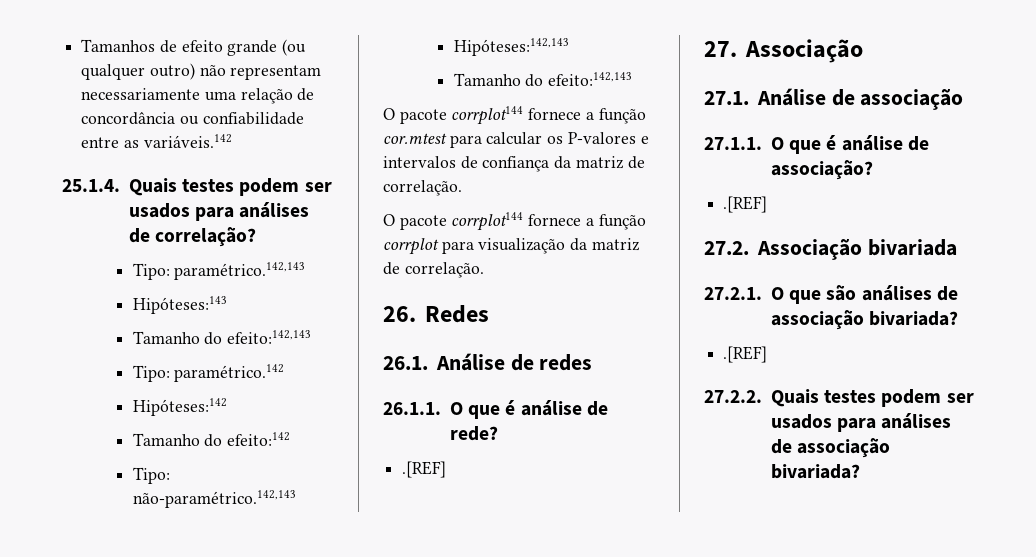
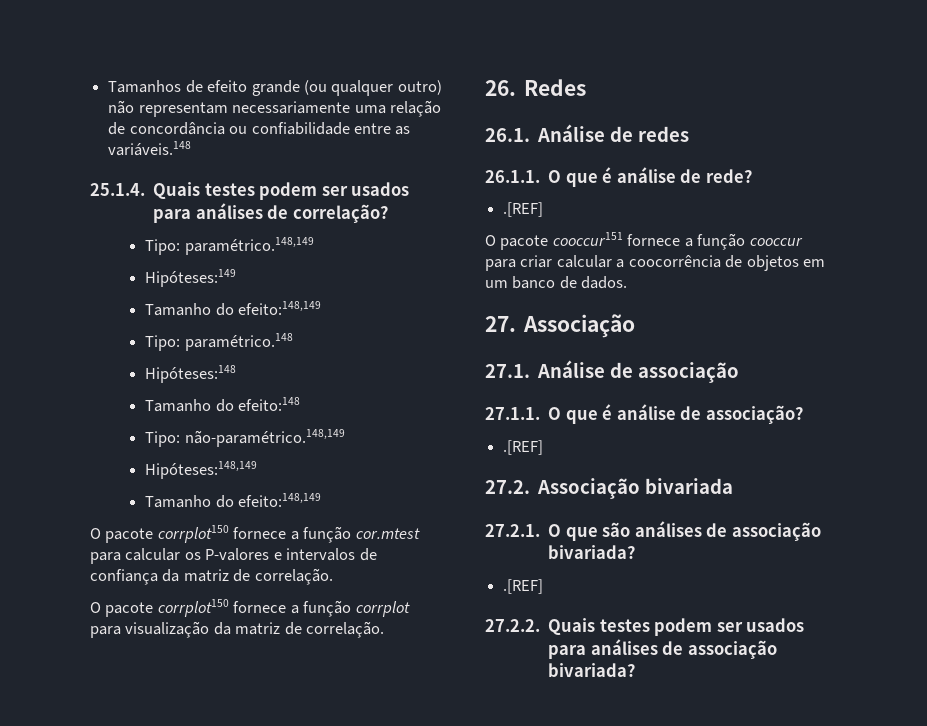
- Tamanhos de efeito grande (ou qualquer outro) não representam necessariamente uma relação de concordância ou confiabilidade entre as variáveis.142
+ Tamanhos de efeito grande (ou qualquer outro) não representam necessariamente uma relação de concordância ou confiabilidade entre as variáveis.148
- Tipo: paramétrico.142,143
- Hipóteses:143
- Tamanho do efeito:142,143
- Tipo: paramétrico.142
- Hipóteses:142
- Tamanho do efeito:142
- Tipo: não-paramétrico.142,143
- Hipóteses:142,143
- Tamanho do efeito:142,143
- O pacote corrplot144 fornece a função cor.mtest para calcular os P-valores e intervalos de confiança da matriz de correlação.
+ Tipo: paramétrico.148,149
+ Hipóteses:149
+ Tamanho do efeito:148,149
+ Tipo: paramétrico.148
+ Hipóteses:148
+ Tamanho do efeito:148
+ Tipo: não-paramétrico.148,149
+ Hipóteses:148,149
+ Tamanho do efeito:148,149
+ O pacote corrplot150 fornece a função cor.mtest para calcular os P-valores e intervalos de confiança da matriz de correlação.
- O pacote corrplot144 fornece a função corrplot para visualização da matriz de correlação.
+ O pacote corrplot150 fornece a função corrplot para visualização da matriz de correlação.
+ O pacote cooccur151 fornece a função cooccur para criar calcular a coocorrência de objetos em um banco de dados.

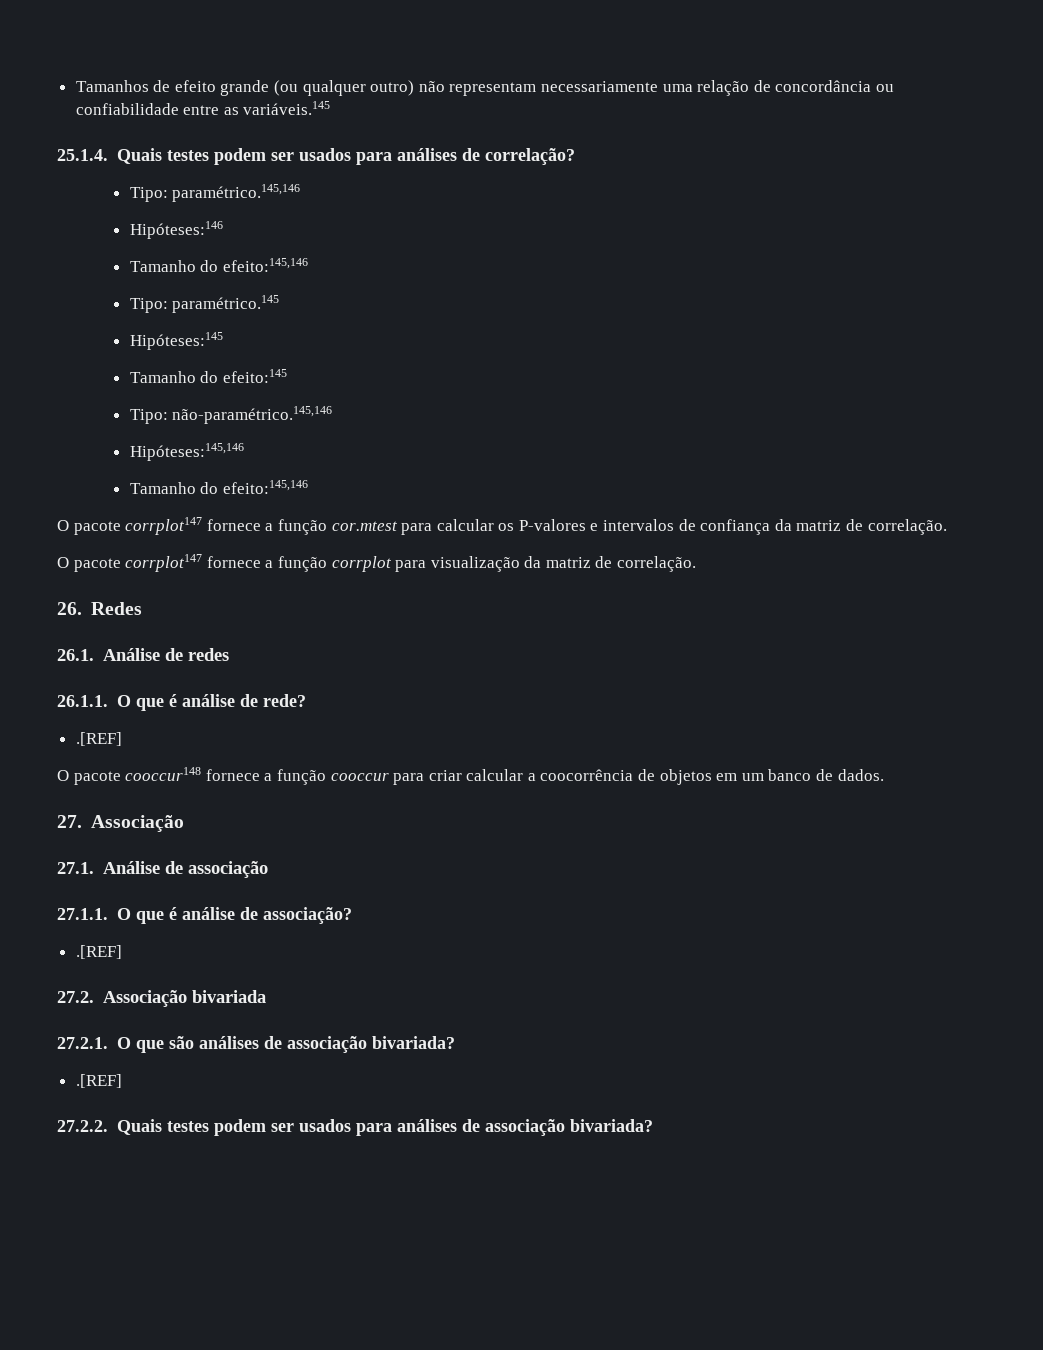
- Tamanhos de efeito grande (ou qualquer outro) não representam necessariamente uma relação de concordância ou confiabilidade entre as variáveis.148
+ Tamanhos de efeito grande (ou qualquer outro) não representam necessariamente uma relação de concordância ou confiabilidade entre as variáveis.145
- Tipo: paramétrico.148,149
- Hipóteses:149
- Tamanho do efeito:148,149
- Tipo: paramétrico.148
- Hipóteses:148
- Tamanho do efeito:148
- Tipo: não-paramétrico.148,149
- Hipóteses:148,149
- Tamanho do efeito:148,149
- O pacote corrplot150 fornece a função cor.mtest para calcular os P-valores e intervalos de confiança da matriz de correlação.
+ Tipo: paramétrico.145,146
+ Hipóteses:146
+ Tamanho do efeito:145,146
+ Tipo: paramétrico.145
+ Hipóteses:145
+ Tamanho do efeito:145
+ Tipo: não-paramétrico.145,146
+ Hipóteses:145,146
+ Tamanho do efeito:145,146
+ O pacote corrplot147 fornece a função cor.mtest para calcular os P-valores e intervalos de confiança da matriz de correlação.
- O pacote corrplot150 fornece a função corrplot para visualização da matriz de correlação.
+ O pacote corrplot147 fornece a função corrplot para visualização da matriz de correlação.
- O pacote cooccur151 fornece a função cooccur para criar calcular a coocorrência de objetos em um banco de dados.
+ O pacote cooccur148 fornece a função cooccur para criar calcular a coocorrência de objetos em um banco de dados.

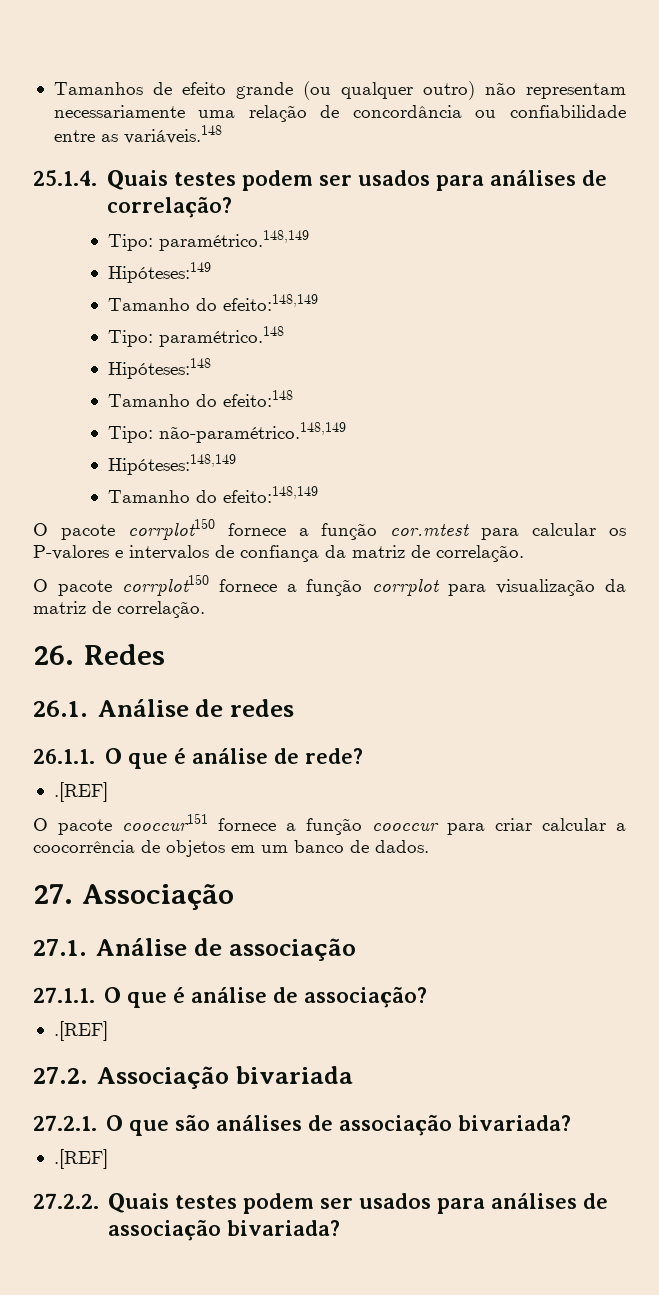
- Tamanhos de efeito grande (ou qualquer outro) não representam necessariamente uma relação de concordância ou confiabilidade entre as variáveis.145
+ Tamanhos de efeito grande (ou qualquer outro) não representam necessariamente uma relação de concordância ou confiabilidade entre as variáveis.148
- Tipo: paramétrico.145,146
- Hipóteses:146
- Tamanho do efeito:145,146
- Tipo: paramétrico.145
- Hipóteses:145
- Tamanho do efeito:145
- Tipo: não-paramétrico.145,146
- Hipóteses:145,146
- Tamanho do efeito:145,146
- O pacote corrplot147 fornece a função cor.mtest para calcular os P-valores e intervalos de confiança da matriz de correlação.
+ Tipo: paramétrico.148,149
+ Hipóteses:149
+ Tamanho do efeito:148,149
+ Tipo: paramétrico.148
+ Hipóteses:148
+ Tamanho do efeito:148
+ Tipo: não-paramétrico.148,149
+ Hipóteses:148,149
+ Tamanho do efeito:148,149
+ O pacote corrplot150 fornece a função cor.mtest para calcular os P-valores e intervalos de confiança da matriz de correlação.
- O pacote corrplot147 fornece a função corrplot para visualização da matriz de correlação.
+ O pacote corrplot150 fornece a função corrplot para visualização da matriz de correlação.
- O pacote cooccur148 fornece a função cooccur para criar calcular a coocorrência de objetos em um banco de dados.
+ O pacote cooccur151 fornece a função cooccur para criar calcular a coocorrência de objetos em um banco de dados.

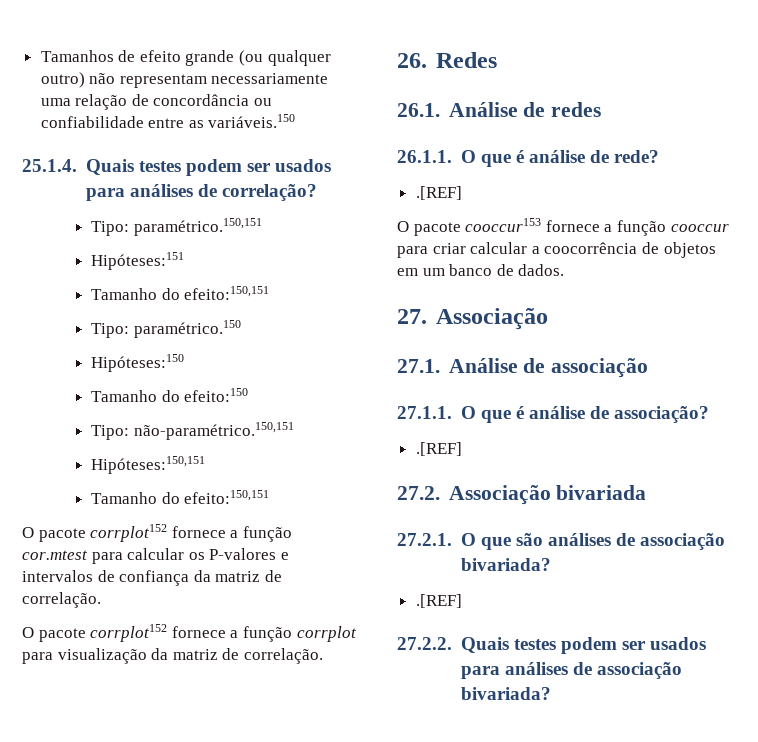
- Tamanhos de efeito grande (ou qualquer outro) não representam necessariamente uma relação de concordância ou confiabilidade entre as variáveis.148
+ Tamanhos de efeito grande (ou qualquer outro) não representam necessariamente uma relação de concordância ou confiabilidade entre as variáveis.150
- Tipo: paramétrico.148,149
- Hipóteses:149
- Tamanho do efeito:148,149
- Tipo: paramétrico.148
- Hipóteses:148
- Tamanho do efeito:148
- Tipo: não-paramétrico.148,149
- Hipóteses:148,149
- Tamanho do efeito:148,149
- O pacote corrplot150 fornece a função cor.mtest para calcular os P-valores e intervalos de confiança da matriz de correlação.
+ Tipo: paramétrico.150,151
+ Hipóteses:151
+ Tamanho do efeito:150,151
+ Tipo: paramétrico.150
+ Hipóteses:150
+ Tamanho do efeito:150
+ Tipo: não-paramétrico.150,151
+ Hipóteses:150,151
+ Tamanho do efeito:150,151
+ O pacote corrplot152 fornece a função cor.mtest para calcular os P-valores e intervalos de confiança da matriz de correlação.
- O pacote corrplot150 fornece a função corrplot para visualização da matriz de correlação.
+ O pacote corrplot152 fornece a função corrplot para visualização da matriz de correlação.
- O pacote cooccur151 fornece a função cooccur para criar calcular a coocorrência de objetos em um banco de dados.
+ O pacote cooccur153 fornece a função cooccur para criar calcular a coocorrência de objetos em um banco de dados.

